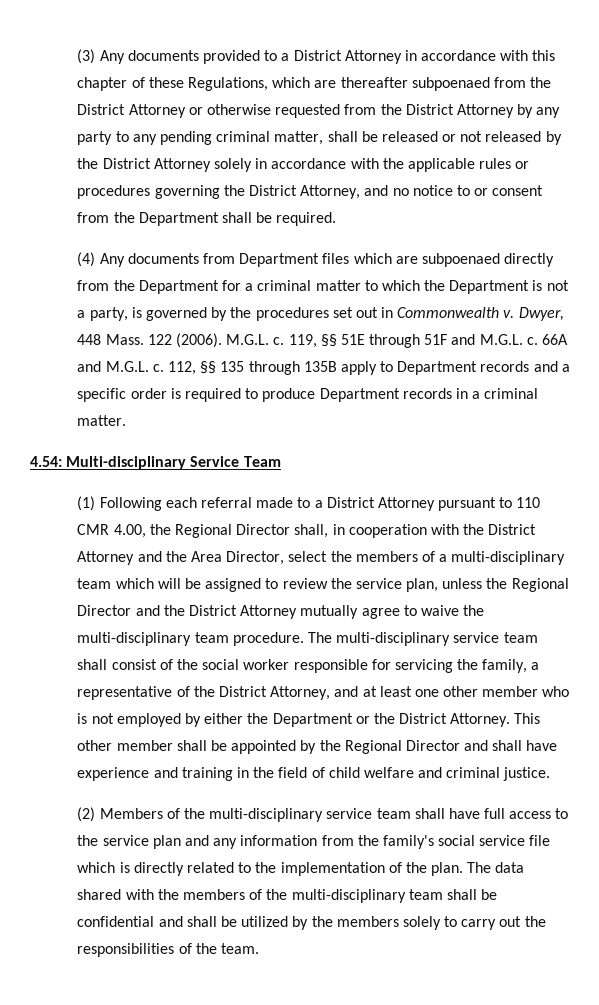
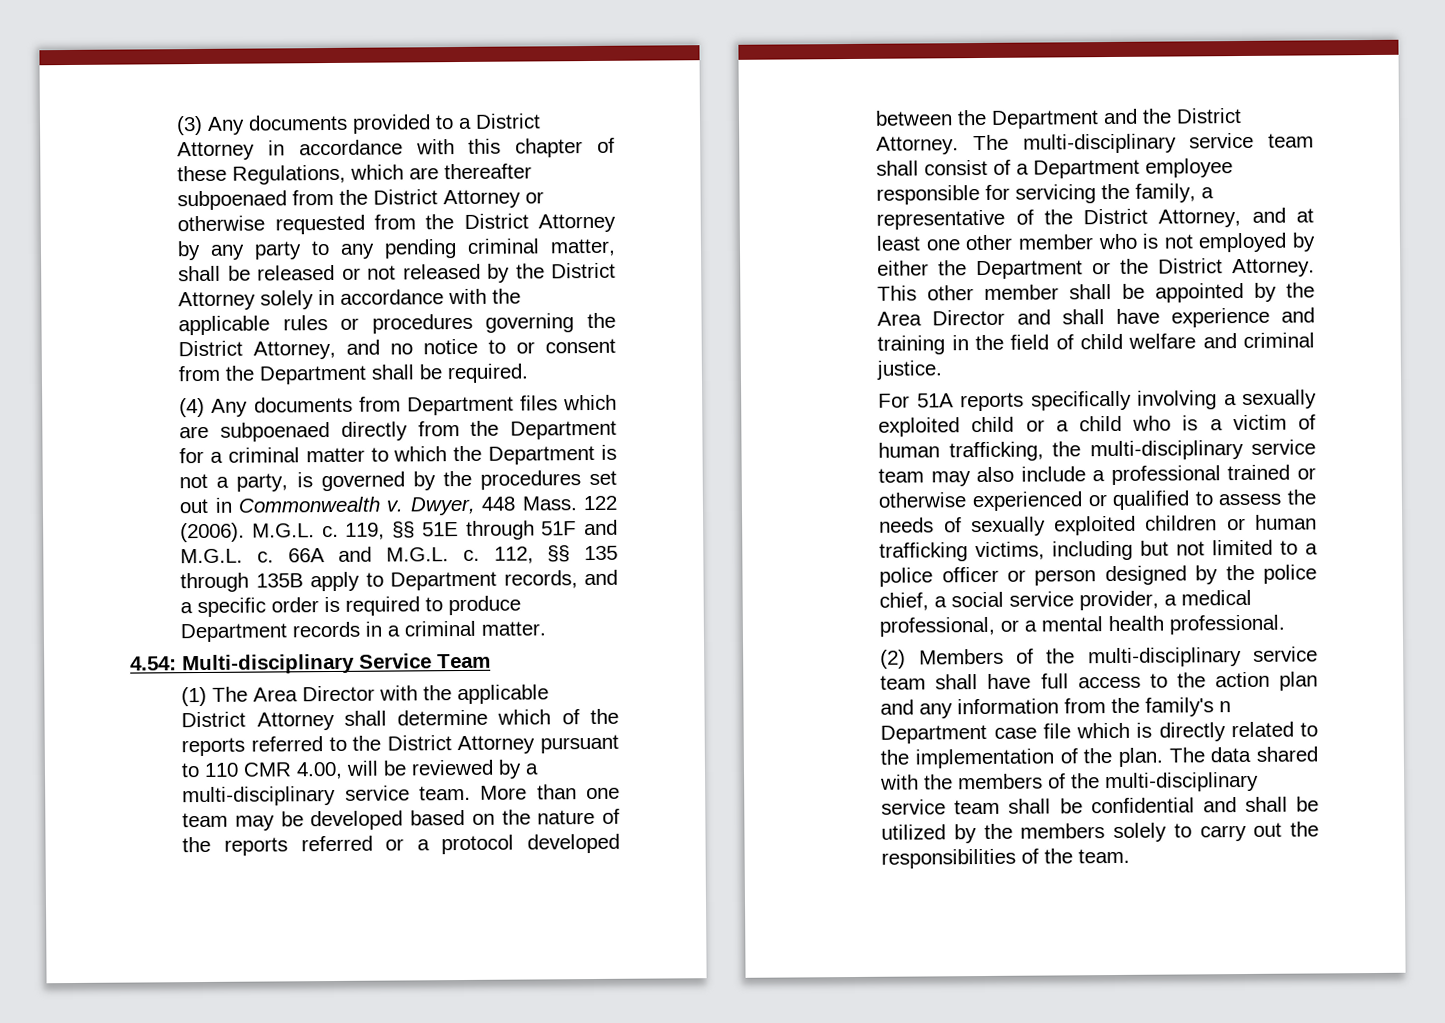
- 112, §§ 135 through 135B apply to Department records and a specific order is required to produce Department records in a criminal matter.
+ 112, §§ 135 through 135B apply to Department records, and a specific order is required to produce Department records in a criminal matter.
- (1) Following each referral made to a District Attorney pursuant to 110 CMR 4.00, the Regional Director shall, in cooperation with the District Attorney and the Area Director, select the members of a multi-disciplinary team which will be assigned to review the service plan, unless the Regional Director and the District Attorney mutually agree to waive the multi-disciplinary team procedure.
+ (1) The Area Director with the applicable District Attorney shall determine which of the reports referred to the District Attorney pursuant to 110 CMR 4.00, will be reviewed by a multi-disciplinary service team. More than one team may be developed based on the nature of the reports referred or a protocol developed between the Department and the District Attorney.
- The multi-disciplinary service team shall consist of the social worker responsible for servicing the family, a representative of the District Attorney, and at least one other member who is not employed by either the Department or the District Attorney.
+ The multi-disciplinary service team shall consist of a Department employee responsible for servicing the family, a representative of the District Attorney, and at least one other member who is not employed by either the Department or the District Attorney.
- This other member shall be appointed by the Regional Director and shall have experience and training in the field of child welfare and criminal justice.
+ This other member shall be appointed by the Area Director and shall have experience and training in the field of child welfare and criminal justice.
+ For 51A reports specifically involving a sexually exploited child or a child who is a victim of human trafficking, the multi-disciplinary service team may also include a professional trained or otherwise experienced or qualified to assess the needs of sexually exploited children or human trafficking victims, including but not limited to a police officer or person designed by the police chief, a social service provider, a medical professional, or a mental health professional.
- (2) Members of the multi-disciplinary service team shall have full access to the service plan and any information from the family's social service file which is directly related to the implementation of the plan.
+ (2) Members of the multi-disciplinary service team shall have full access to the action plan and any information from the family's n Department case file which is directly related to the implementation of the plan.
- The data shared with the members of the multi-disciplinary team shall be confidential and shall be utilized by the members solely to carry out the responsibilities of the team.
+ The data shared with the members of the multi-disciplinary service team shall be confidential and shall be utilized by the members solely to carry out the responsibilities of the team.

